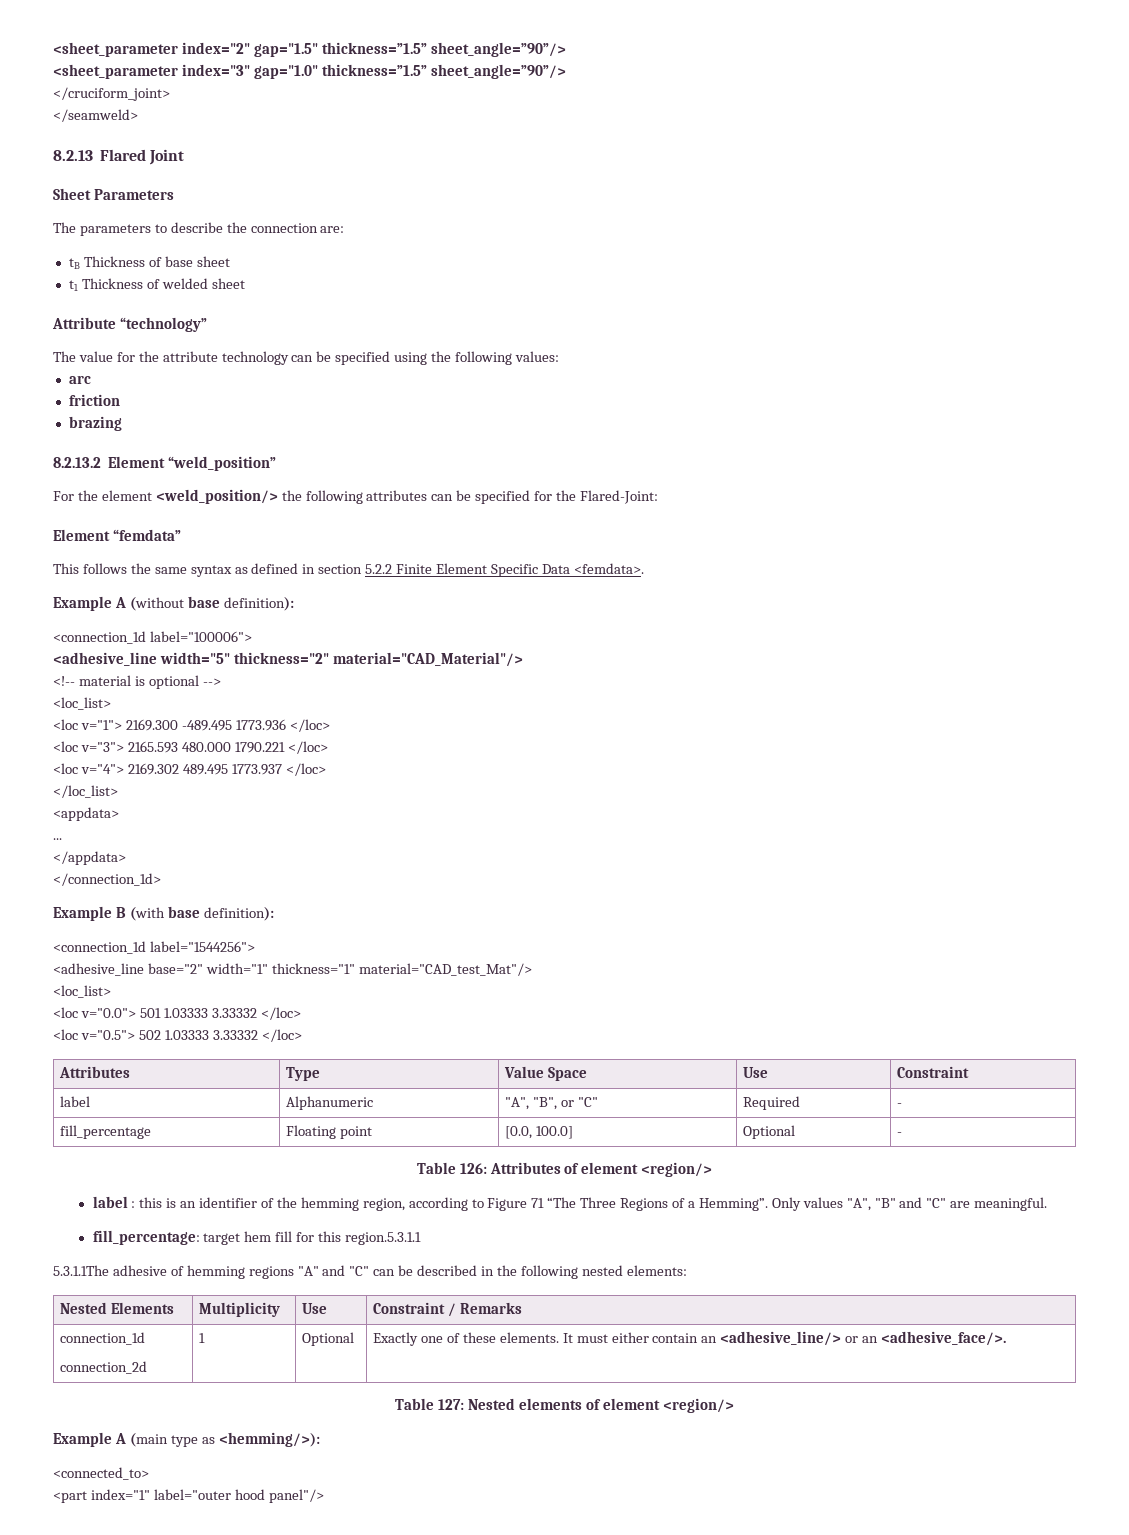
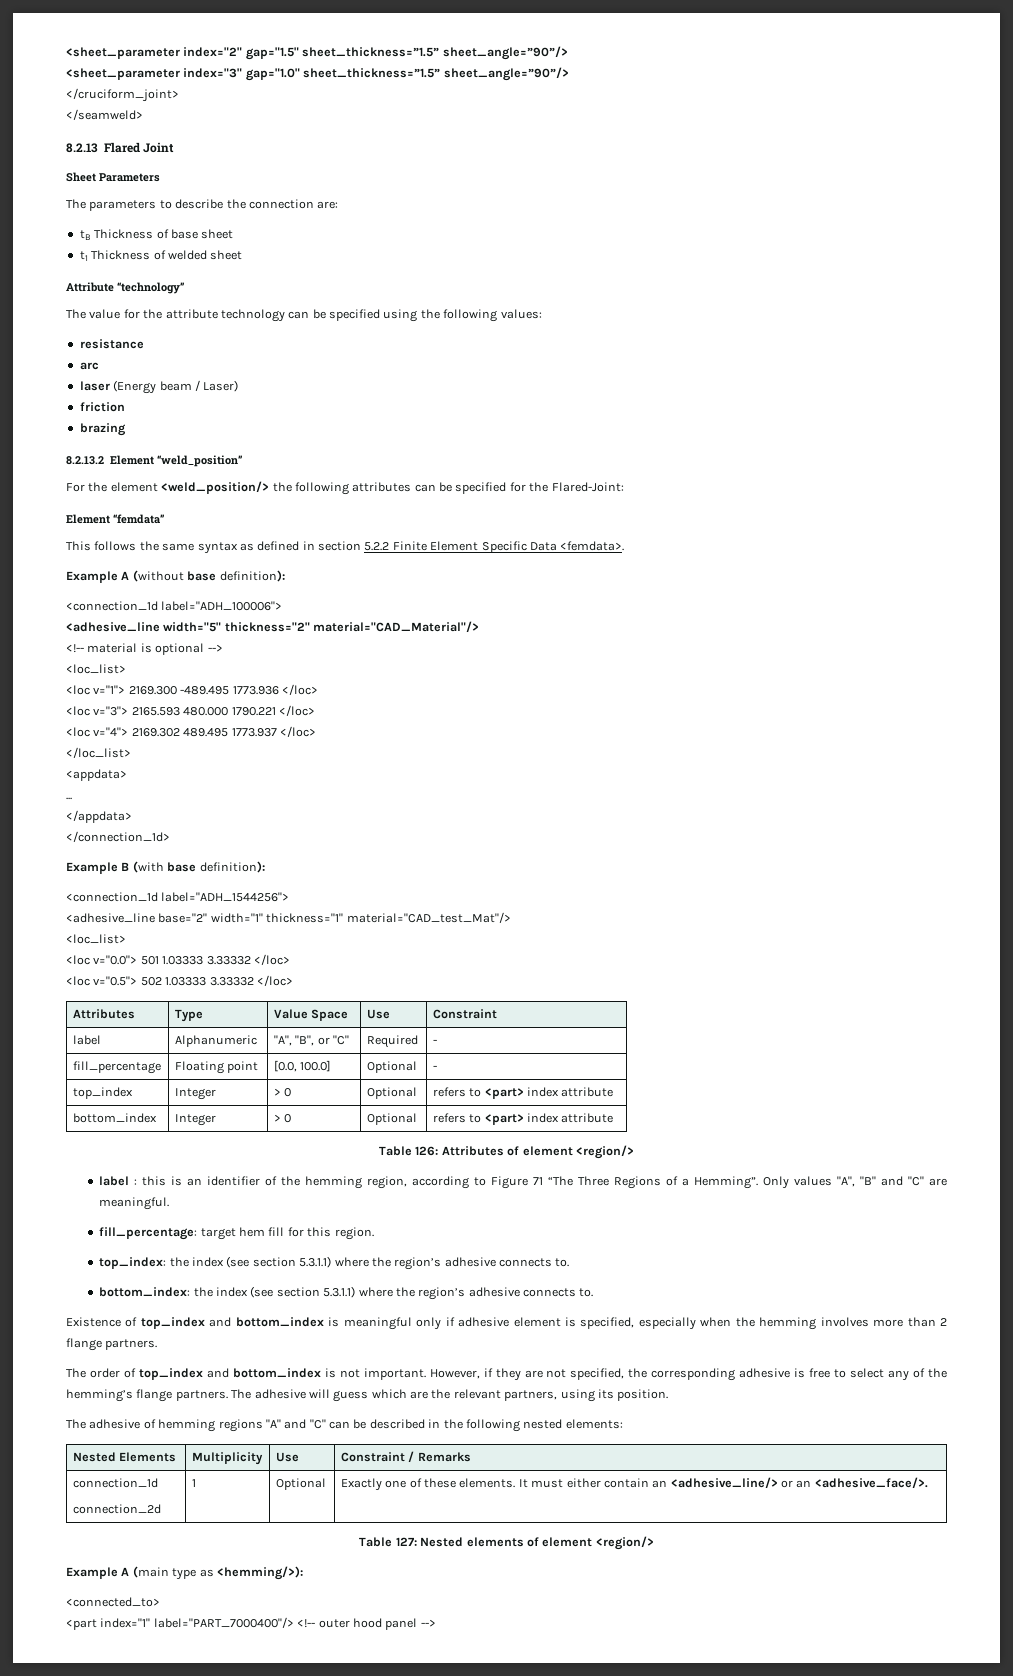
- <sheet_parameter index="2" gap="1.5" thickness=”1.5” sheet_angle=”90”/>
+ <sheet_parameter index="2" gap="1.5" sheet_thickness=”1.5” sheet_angle=”90”/>
- <sheet_parameter index="3" gap="1.0" thickness=”1.5” sheet_angle=”90”/>
+ <sheet_parameter index="3" gap="1.0" sheet_thickness=”1.5” sheet_angle=”90”/>
+ resistance
+ laser (Energy beam / Laser)
- <connection_1d label="100006">
+ <connection_1d label="ADH_100006">
- <connection_1d label="1544256">
+ <connection_1d label="ADH_1544256">
+ top_index | Integer | > 0 | Optional | refers to <part> index attribute
+ bottom_index | Integer | > 0 | Optional | refers to <part> index attribute
- fill_percentage: target hem fill for this region.5.3.1.1
- 5.3.1.1The adhesive of hemming regions "A" and "C" can be described in the following nested elements:
+ fill_percentage: target hem fill for this region.
+ top_index: the index (see section 5.3.1.1) where the region’s adhesive connects to.
+ bottom_index: the index (see section 5.3.1.1) where the region’s adhesive connects to.
+ Existence of top_index and bottom_index is meaningful only if adhesive element is specified, especially when the hemming involves more than 2 flange partners.
+ The order of top_index and bottom_index is not important. However, if they are not specified, the corresponding adhesive is free to select any of the hemming’s flange partners. The adhesive will guess which are the relevant partners, using its position.
+ The adhesive of hemming regions "A" and "C" can be described in the following nested elements:
- <part index="1" label="outer hood panel"/>
+ <part index="1" label="PART_7000400"/> <!-- outer hood panel -->

